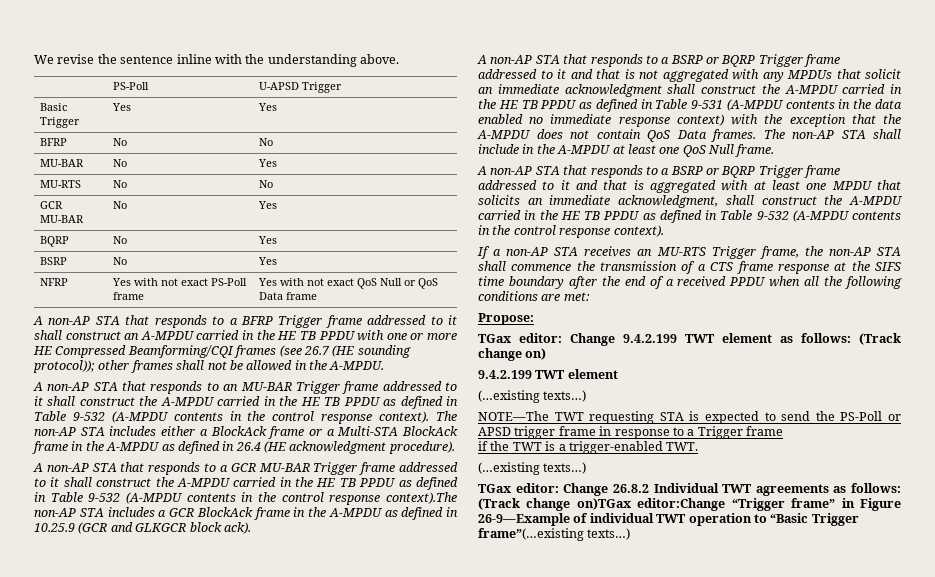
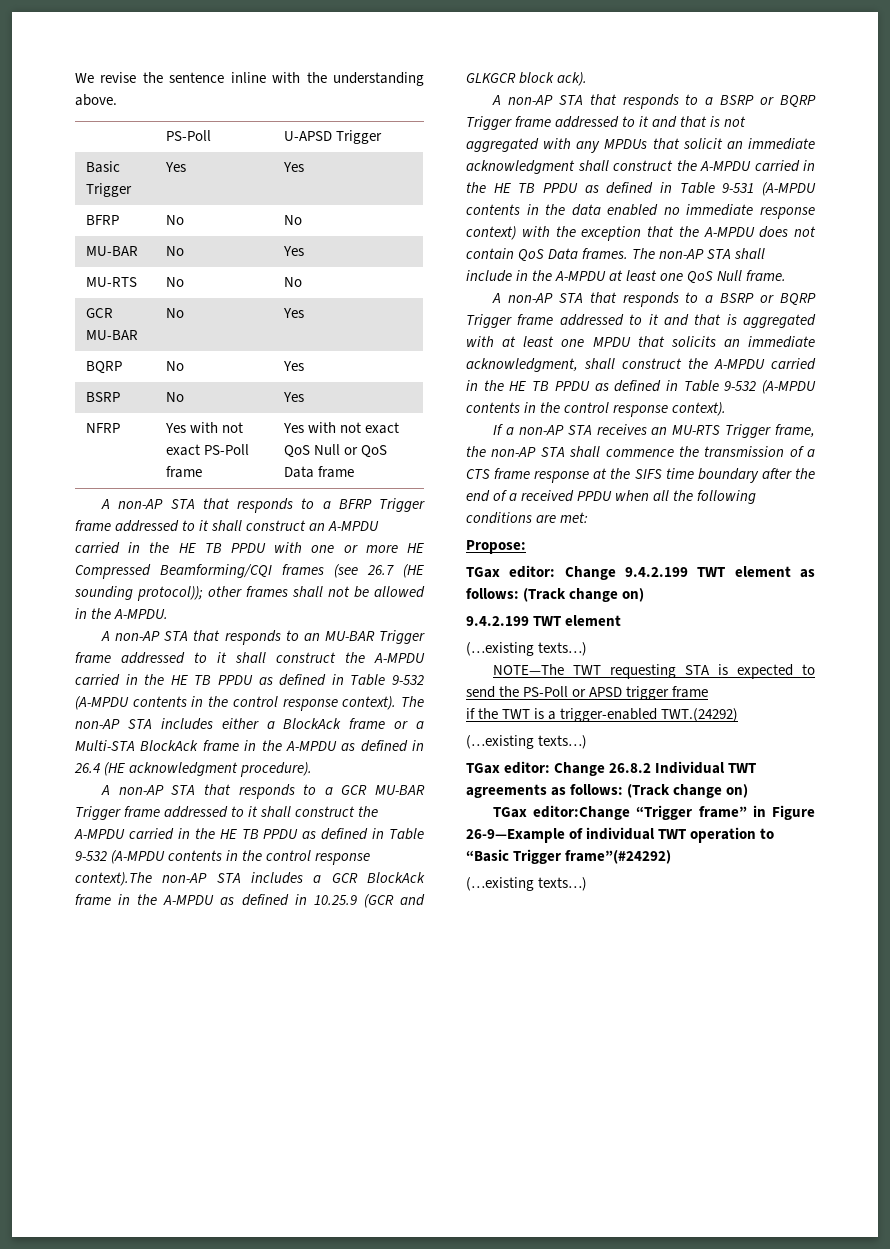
- NOTE—The TWT requesting STA is expected to send the PS-Poll or APSD trigger frame in response to a Trigger frame
+ NOTE—The TWT requesting STA is expected to send the PS-Poll or APSD trigger frame
- if the TWT is a trigger-enabled TWT.
+ if the TWT is a trigger-enabled TWT.(24292)
- TGax editor: Change 26.8.2 Individual TWT agreements as follows: (Track change on)TGax editor:Change “Trigger frame” in Figure 26-9—Example of individual TWT operation to “Basic Trigger frame”(…existing texts…)
+ TGax editor: Change 26.8.2 Individual TWT agreements as follows: (Track change on)
+ TGax editor:Change “Trigger frame” in Figure 26-9—Example of individual TWT operation to “Basic Trigger frame”(#24292)
+ (…existing texts…)

